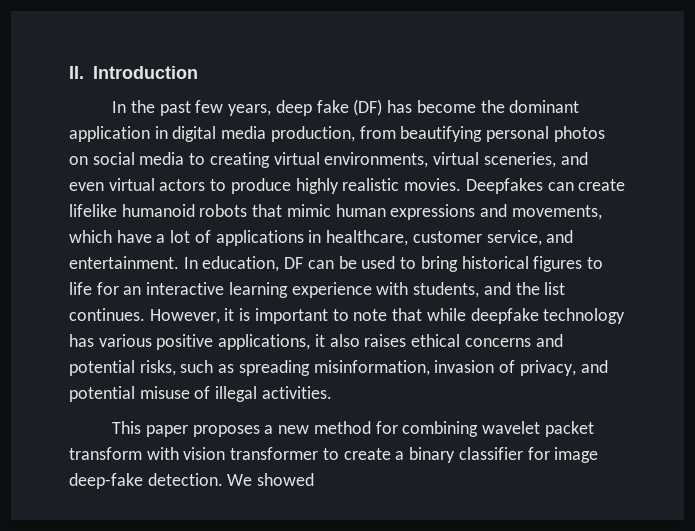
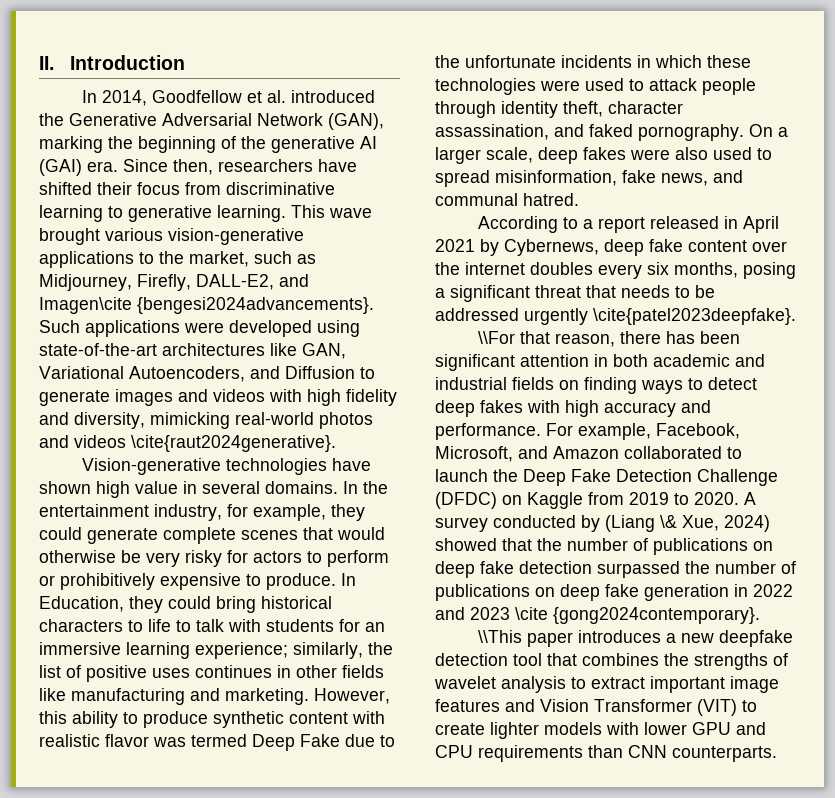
- In the past few years, deep fake (DF) has become the dominant application in digital media production, from beautifying personal photos on social media to creating virtual environments, virtual sceneries, and even virtual actors to produce highly realistic movies. Deepfakes can create lifelike humanoid robots that mimic human expressions and movements, which have a lot of applications in healthcare, customer service, and entertainment. In education, DF can be used to bring historical figures to life for an interactive learning experience with students, and the list continues. However, it is important to note that while deepfake technology has various positive applications, it also raises ethical concerns and potential risks, such as spreading misinformation, invasion of privacy, and potential misuse of illegal activities.
- This paper proposes a new method for combining wavelet packet transform with vision transformer to create a binary classifier for image deep-fake detection. We showed
+ In 2014, Goodfellow et al. introduced the Generative Adversarial Network (GAN), marking the beginning of the generative AI (GAI) era. Since then, researchers have shifted their focus from discriminative learning to generative learning. This wave brought various vision-generative applications to the market, such as Midjourney, Firefly, DALL-E2, and Imagen\cite {bengesi2024advancements}. Such applications were developed using state-of-the-art architectures like GAN, Variational Autoencoders, and Diffusion to generate images and videos with high fidelity and diversity, mimicking real-world photos and videos \cite{raut2024generative}.
+ Vision-generative technologies have shown high value in several domains. In the entertainment industry, for example, they could generate complete scenes that would otherwise be very risky for actors to perform or prohibitively expensive to produce. In Education, they could bring historical characters to life to talk with students for an immersive learning experience; similarly, the list of positive uses continues in other fields like manufacturing and marketing. However, this ability to produce synthetic content with realistic flavor was termed Deep Fake due to the unfortunate incidents in which these technologies were used to attack people through identity theft, character assassination, and faked pornography. On a larger scale, deep fakes were also used to spread misinformation, fake news, and communal hatred.
+ According to a report released in April 2021 by Cybernews, deep fake content over the internet doubles every six months, posing a significant threat that needs to be addressed urgently \cite{patel2023deepfake}.
+ \\For that reason, there has been significant attention in both academic and industrial fields on finding ways to detect deep fakes with high accuracy and performance. For example, Facebook, Microsoft, and Amazon collaborated to launch the Deep Fake Detection Challenge (DFDC) on Kaggle from 2019 to 2020. A survey conducted by (Liang \& Xue, 2024) showed that the number of publications on deep fake detection surpassed the number of publications on deep fake generation in 2022 and 2023 \cite {gong2024contemporary}.
+ \\This paper introduces a new deepfake detection tool that combines the strengths of wavelet analysis to extract important image features and Vision Transformer (VIT) to create lighter models with lower GPU and CPU requirements than CNN counterparts.

